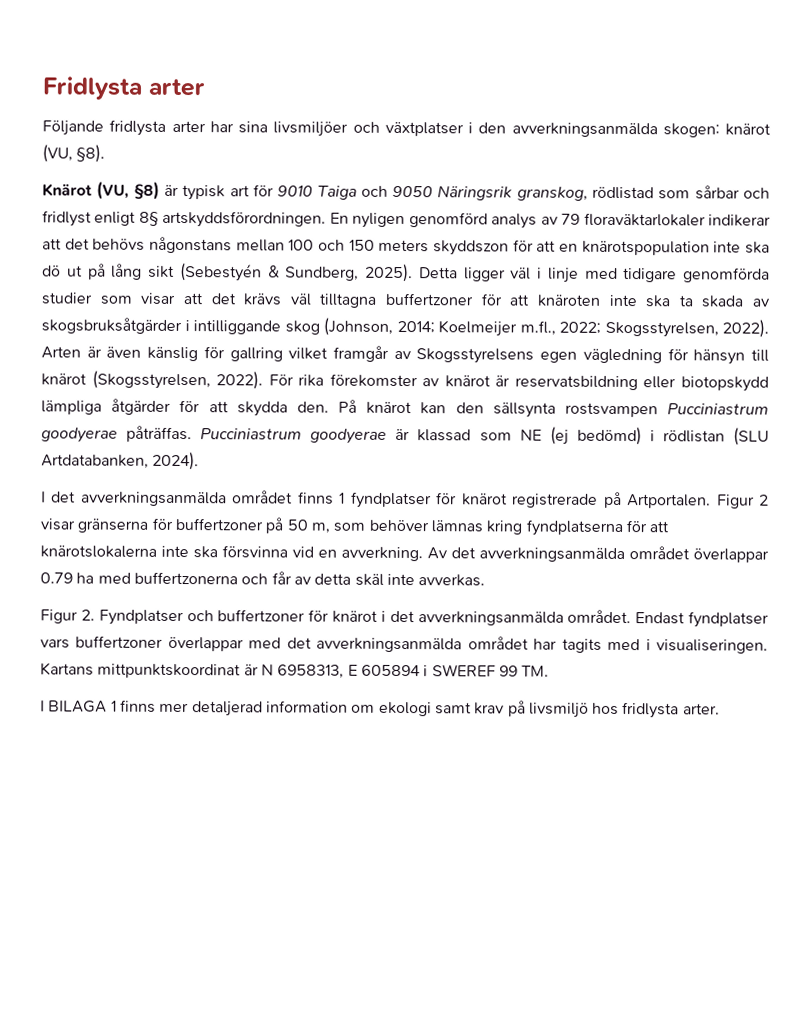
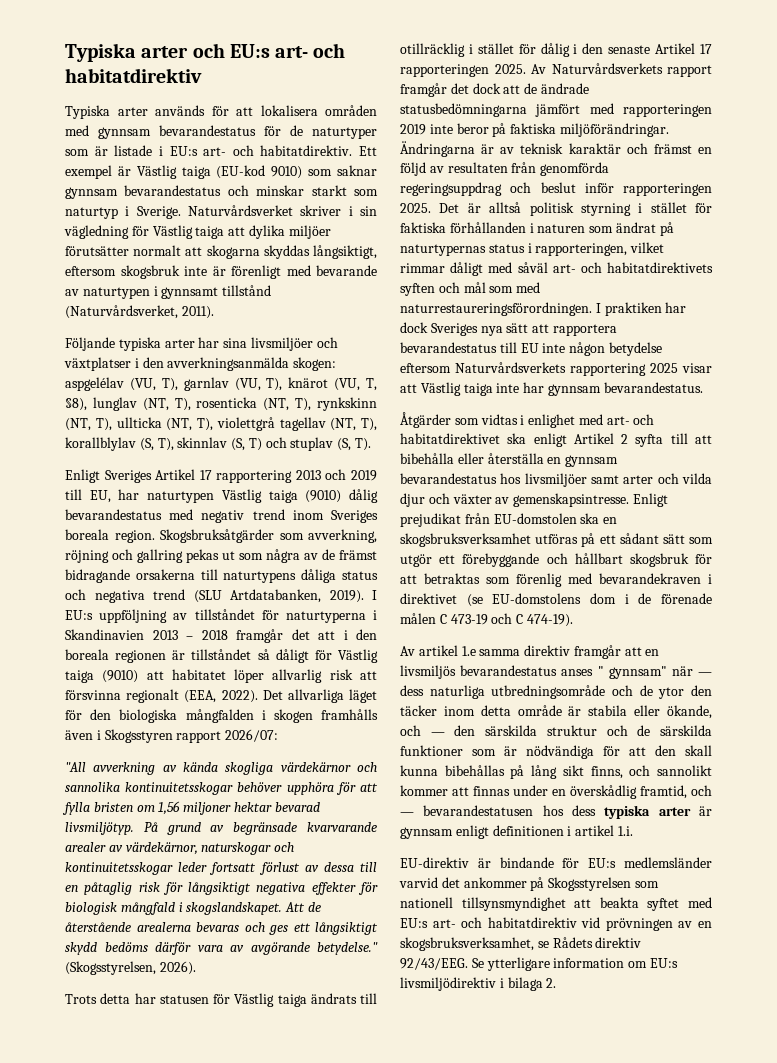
- Fridlysta arter
+ Typiska arter och EU:s art- och habitatdirektiv
+ Typiska arter används för att lokalisera områden med gynnsam bevarandestatus för de naturtyper som är listade i EU:s art- och habitatdirektiv. Ett exempel är Västlig taiga (EU-kod 9010) som saknar gynnsam bevarandestatus och minskar starkt som naturtyp i Sverige. Naturvårdsverket skriver i sin vägledning för Västlig taiga att dylika miljöer förutsätter normalt att skogarna skyddas långsiktigt, eftersom skogsbruk inte är förenligt med bevarande av naturtypen i gynnsamt tillstånd (Naturvårdsverket, 2011).
- Följande fridlysta arter har sina livsmiljöer och växtplatser i den avverkningsanmälda skogen: knärot (VU, §8).
- Knärot (VU, §8) är typisk art för 9010 Taiga och 9050 Näringsrik granskog, rödlistad som sårbar och fridlyst enligt 8§ artskyddsförordningen. En nyligen genomförd analys av 79 floraväktarlokaler indikerar att det behövs någonstans mellan 100 och 150 meters skyddszon för att en knärotspopulation inte ska dö ut på lång sikt (Sebestyén & Sundberg, 2025). Detta ligger väl i linje med tidigare genomförda studier som visar att det krävs väl tilltagna buffertzoner för att knäroten inte ska ta skada av skogsbruksåtgärder i intilliggande skog (Johnson, 2014; Koelmeijer m.fl., 2022; Skogsstyrelsen, 2022). Arten är även känslig för gallring vilket framgår av Skogsstyrelsens egen vägledning för hänsyn till knärot (Skogsstyrelsen, 2022). För rika förekomster av knärot är reservatsbildning eller biotopskydd lämpliga åtgärder för att skydda den. På knärot kan den sällsynta rostsvampen Pucciniastrum goodyerae påträffas. Pucciniastrum goodyerae är klassad som NE (ej bedömd) i rödlistan (SLU Artdatabanken, 2024).
- I det avverkningsanmälda området finns 1 fyndplatser för knärot registrerade på Artportalen. Figur 2 visar gränserna för buffertzoner på 50 m, som behöver lämnas kring fyndplatserna för att knärotslokalerna inte ska försvinna vid en avverkning. Av det avverkningsanmälda området överlappar 0.79 ha med buffertzonerna och får av detta skäl inte avverkas.
- Figur 2. Fyndplatser och buffertzoner för knärot i det avverkningsanmälda området. Endast fyndplatser vars buffertzoner överlappar med det avverkningsanmälda området har tagits med i visualiseringen. Kartans mittpunktskoordinat är N 6958313, E 605894 i SWEREF 99 TM.
- I BILAGA 1 finns mer detaljerad information om ekologi samt krav på livsmiljö hos fridlysta arter.
+ Följande typiska arter har sina livsmiljöer och växtplatser i den avverkningsanmälda skogen: aspgelélav (VU, T), garnlav (VU, T), knärot (VU, T, §8), lunglav (NT, T), rosenticka (NT, T), rynkskinn (NT, T), ullticka (NT, T), violettgrå tagellav (NT, T), korallblylav (S, T), skinnlav (S, T) och stuplav (S, T).
+ Enligt Sveriges Artikel 17 rapportering 2013 och 2019 till EU, har naturtypen Västlig taiga (9010) dålig bevarandestatus med negativ trend inom Sveriges boreala region. Skogsbruksåtgärder som avverkning, röjning och gallring pekas ut som några av de främst bidragande orsakerna till naturtypens dåliga status och negativa trend (SLU Artdatabanken, 2019). I EU:s uppföljning av tillståndet för naturtyperna i Skandinavien 2013 – 2018 framgår det att i den boreala regionen är tillståndet så dåligt för Västlig taiga (9010) att habitatet löper allvarlig risk att försvinna regionalt (EEA, 2022). Det allvarliga läget för den biologiska mångfalden i skogen framhålls även i Skogsstyren rapport 2026/07:
+ "All avverkning av kända skogliga värdekärnor och sannolika kontinuitetsskogar behöver upphöra för att fylla bristen om 1,56 miljoner hektar bevarad livsmiljötyp. På grund av begränsade kvarvarande arealer av värdekärnor, naturskogar och kontinuitetsskogar leder fortsatt förlust av dessa till en påtaglig risk för långsiktigt negativa effekter för biologisk mångfald i skogslandskapet. Att de återstående arealerna bevaras och ges ett långsiktigt skydd bedöms därför vara av avgörande betydelse." (Skogsstyrelsen, 2026).
+ Trots detta har statusen för Västlig taiga ändrats till otillräcklig i stället för dålig i den senaste Artikel 17 rapporteringen 2025. Av Naturvårdsverkets rapport framgår det dock att de ändrade statusbedömningarna jämfört med rapporteringen 2019 inte beror på faktiska miljöförändringar. Ändringarna är av teknisk karaktär och främst en följd av resultaten från genomförda regeringsuppdrag och beslut inför rapporteringen 2025. Det är alltså politisk styrning i stället för faktiska förhållanden i naturen som ändrat på naturtypernas status i rapporteringen, vilket rimmar dåligt med såväl art- och habitatdirektivets syften och mål som med naturrestaureringsförordningen. I praktiken har dock Sveriges nya sätt att rapportera bevarandestatus till EU inte någon betydelse eftersom Naturvårdsverkets rapportering 2025 visar att Västlig taiga inte har gynnsam bevarandestatus.
+ Åtgärder som vidtas i enlighet med art- och habitatdirektivet ska enligt Artikel 2 syfta till att bibehålla eller återställa en gynnsam bevarandestatus hos livsmiljöer samt arter och vilda djur och växter av gemenskapsintresse. Enligt prejudikat från EU-domstolen ska en skogsbruksverksamhet utföras på ett sådant sätt som utgör ett förebyggande och hållbart skogsbruk för att betraktas som förenlig med bevarandekraven i direktivet (se EU-domstolens dom i de förenade målen C 473-19 och C 474-19).
+ Av artikel 1.e samma direktiv framgår att en livsmiljös bevarandestatus anses " gynnsam" när — dess naturliga utbredningsområde och de ytor den täcker inom detta område är stabila eller ökande, och — den särskilda struktur och de särskilda funktioner som är nödvändiga för att den skall kunna bibehållas på lång sikt finns, och sannolikt kommer att finnas under en överskådlig framtid, och — bevarandestatusen hos dess typiska arter är gynnsam enligt definitionen i artikel 1.i.
+ EU-direktiv är bindande för EU:s medlemsländer varvid det ankommer på Skogsstyrelsen som nationell tillsynsmyndighet att beakta syftet med EU:s art- och habitatdirektiv vid prövningen av en skogsbruksverksamhet, se Rådets direktiv 92/43/EEG. Se ytterligare information om EU:s livsmiljödirektiv i bilaga 2.

